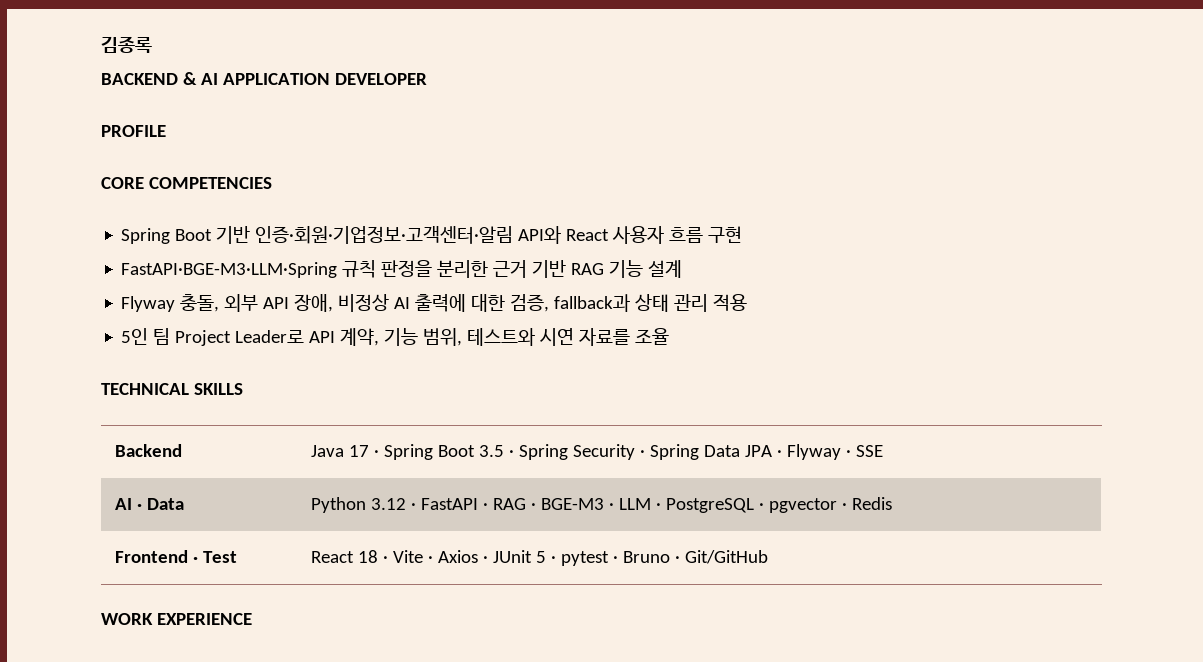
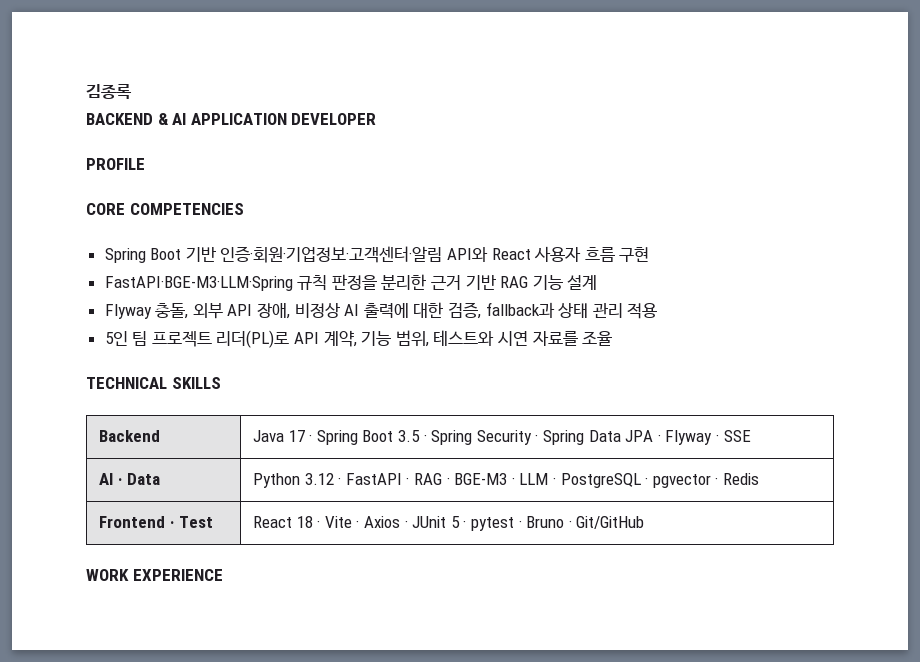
- 5인 팀 Project Leader로 API 계약, 기능 범위, 테스트와 시연 자료를 조율
+ 5인 팀 프로젝트 리더(PL)로 API 계약, 기능 범위, 테스트와 시연 자료를 조율

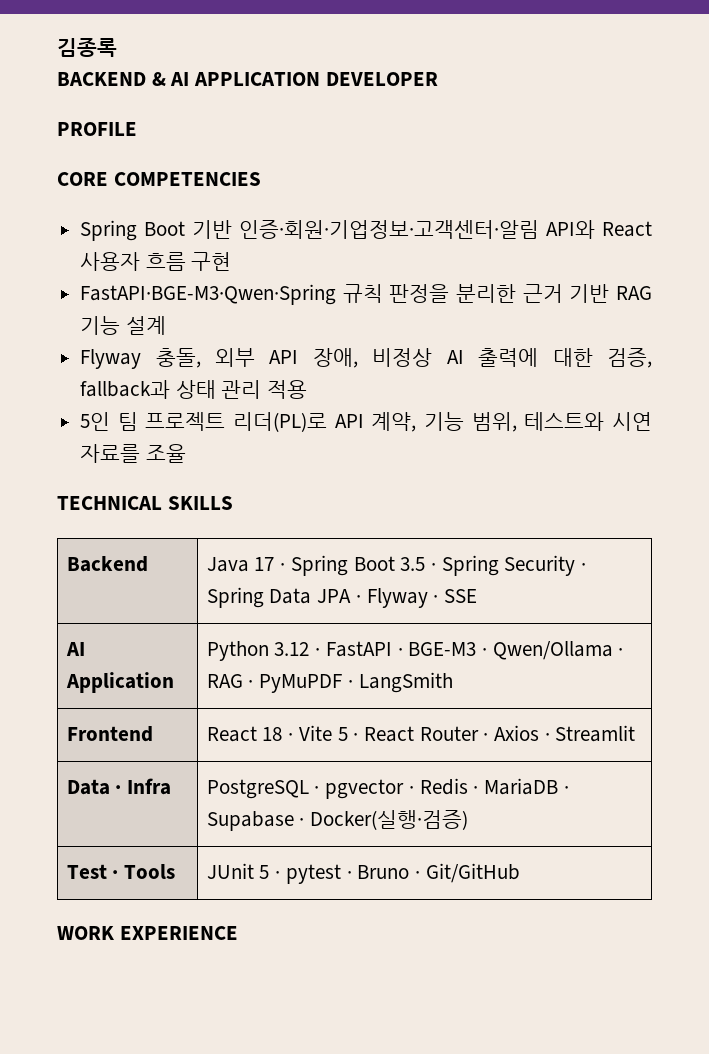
- FastAPI·BGE-M3·LLM·Spring 규칙 판정을 분리한 근거 기반 RAG 기능 설계
+ FastAPI·BGE-M3·Qwen·Spring 규칙 판정을 분리한 근거 기반 RAG 기능 설계
- AI · Data | Python 3.12 · FastAPI · RAG · BGE-M3 · LLM · PostgreSQL · pgvector · Redis
- Frontend · Test | React 18 · Vite · Axios · JUnit 5 · pytest · Bruno · Git/GitHub
+ AI Application | Python 3.12 · FastAPI · BGE-M3 · Qwen/Ollama · RAG · PyMuPDF · LangSmith
+ Frontend | React 18 · Vite 5 · React Router · Axios · Streamlit
+ Data · Infra | PostgreSQL · pgvector · Redis · MariaDB · Supabase · Docker(실행·검증)
+ Test · Tools | JUnit 5 · pytest · Bruno · Git/GitHub

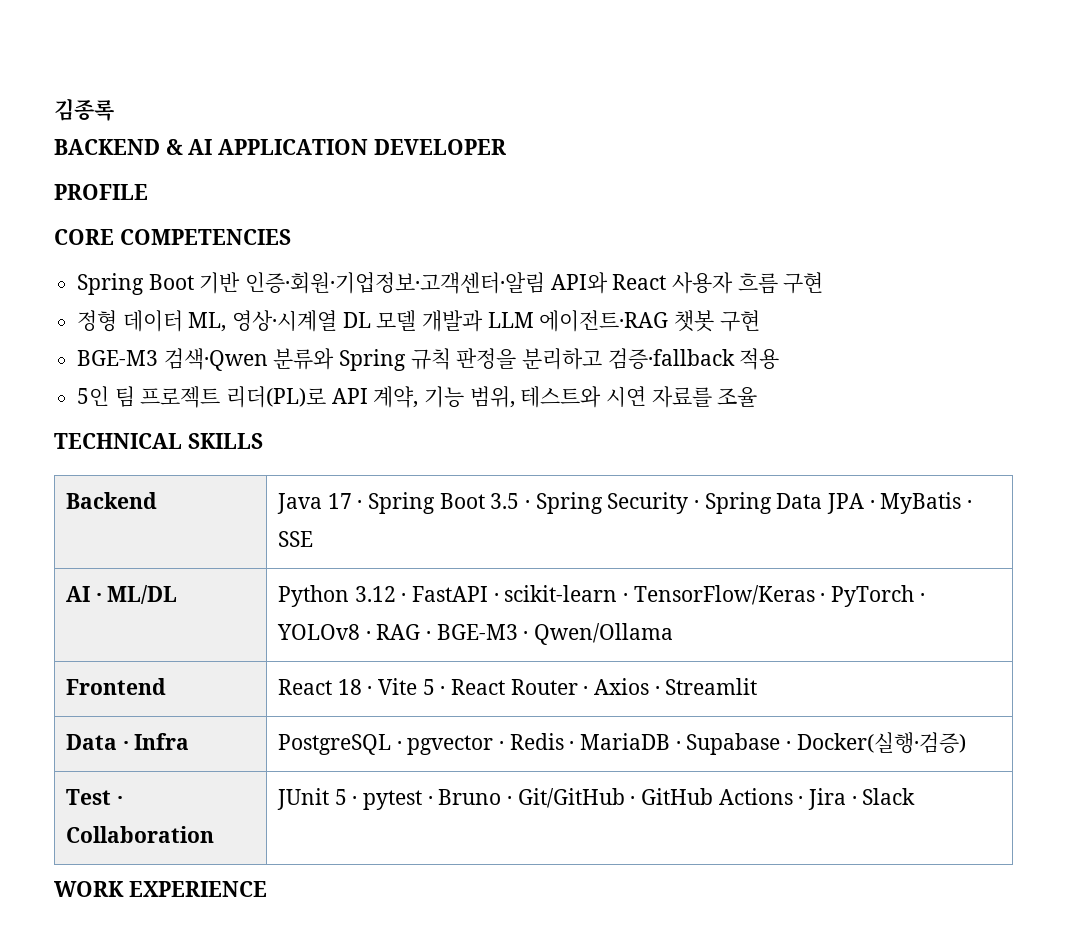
- FastAPI·BGE-M3·Qwen·Spring 규칙 판정을 분리한 근거 기반 RAG 기능 설계
- Flyway 충돌, 외부 API 장애, 비정상 AI 출력에 대한 검증, fallback과 상태 관리 적용
+ 정형 데이터 ML, 영상·시계열 DL 모델 개발과 LLM 에이전트·RAG 챗봇 구현
+ BGE-M3 검색·Qwen 분류와 Spring 규칙 판정을 분리하고 검증·fallback 적용
- Backend | Java 17 · Spring Boot 3.5 · Spring Security · Spring Data JPA · Flyway · SSE
+ Backend | Java 17 · Spring Boot 3.5 · Spring Security · Spring Data JPA · MyBatis · SSE
- AI Application | Python 3.12 · FastAPI · BGE-M3 · Qwen/Ollama · RAG · PyMuPDF · LangSmith
+ AI · ML/DL | Python 3.12 · FastAPI · scikit-learn · TensorFlow/Keras · PyTorch · YOLOv8 · RAG · BGE-M3 · Qwen/Ollama
- Test · Tools | JUnit 5 · pytest · Bruno · Git/GitHub
+ Test · Collaboration | JUnit 5 · pytest · Bruno · Git/GitHub · GitHub Actions · Jira · Slack

